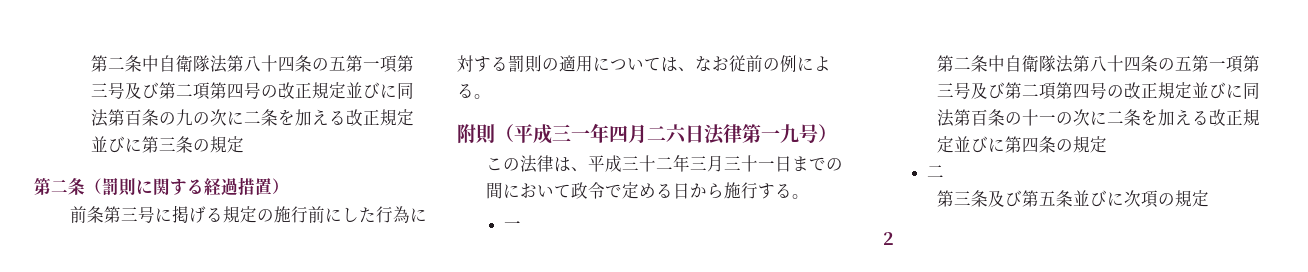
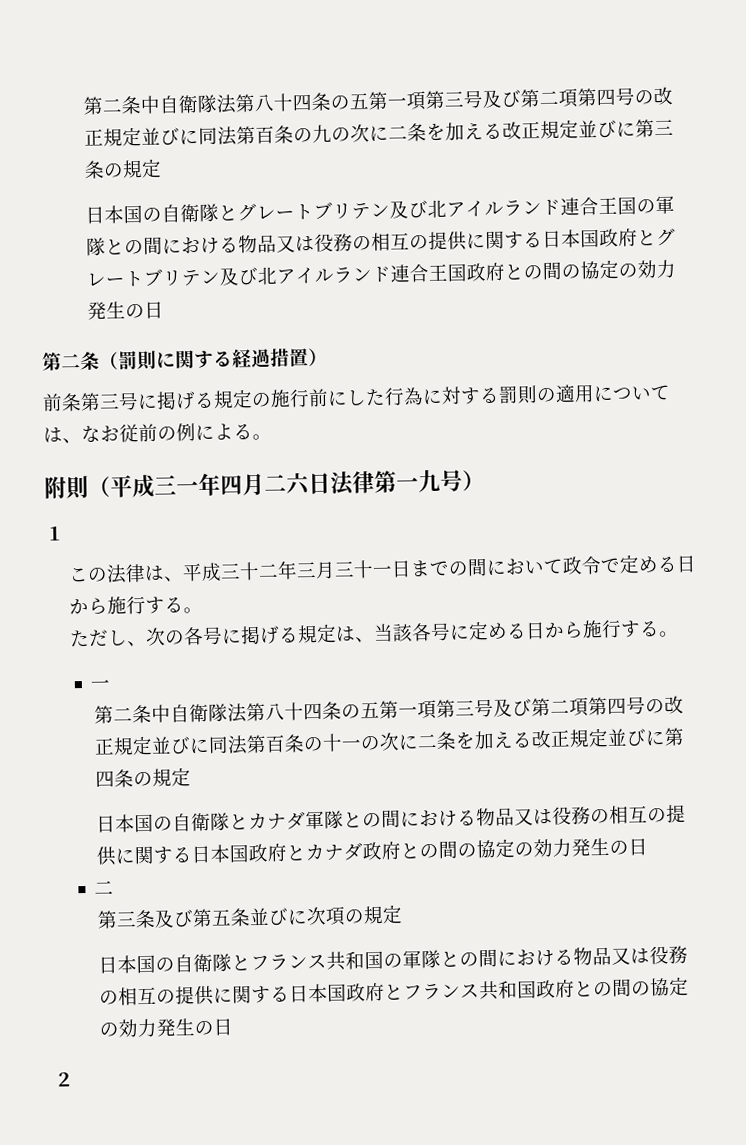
+ 日本国の自衛隊とグレートブリテン及び北アイルランド連合王国の軍隊との間における物品又は役務の相互の提供に関する日本国政府とグレートブリテン及び北アイルランド連合王国政府との間の協定の効力発生の日
+ １
+ ただし、次の各号に掲げる規定は、当該各号に定める日から施行する。
+ 日本国の自衛隊とカナダ軍隊との間における物品又は役務の相互の提供に関する日本国政府とカナダ政府との間の協定の効力発生の日
+ 日本国の自衛隊とフランス共和国の軍隊との間における物品又は役務の相互の提供に関する日本国政府とフランス共和国政府との間の協定の効力発生の日

